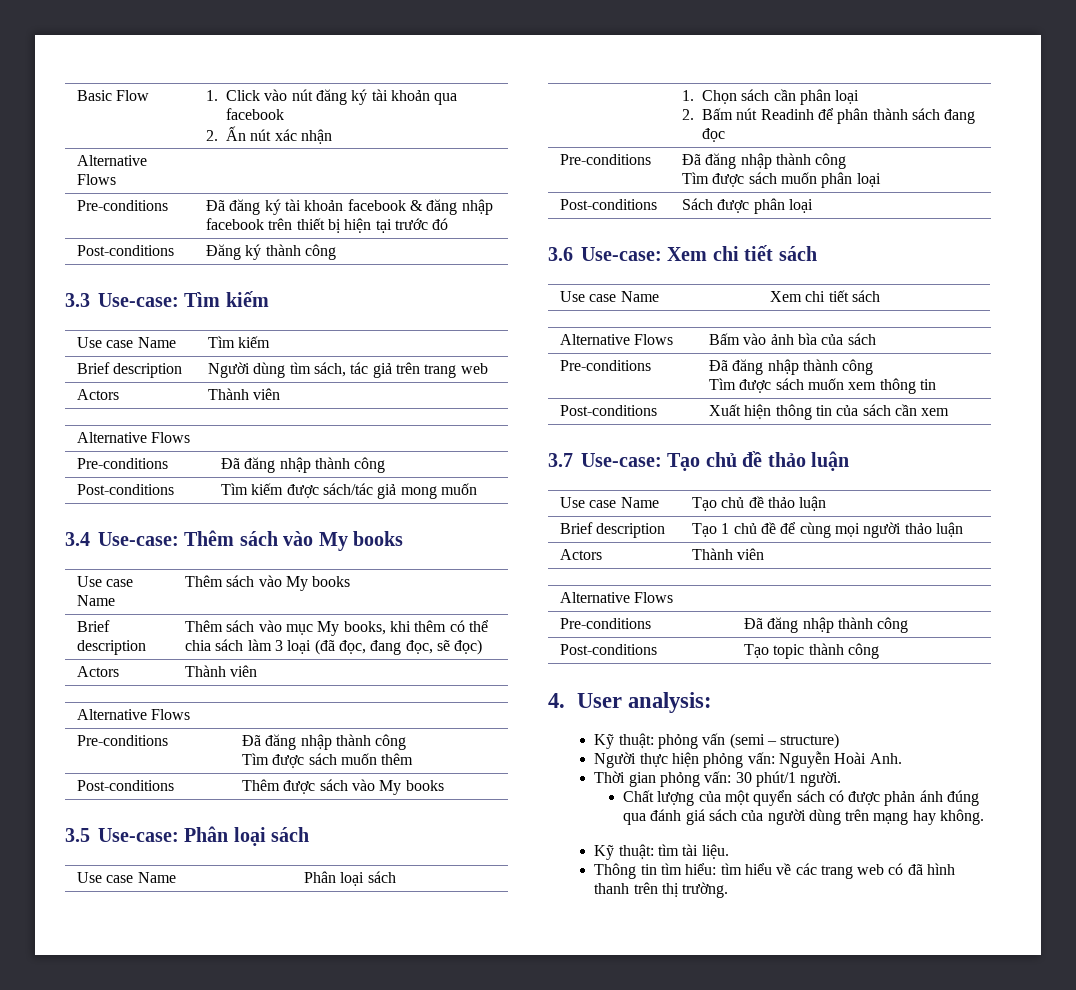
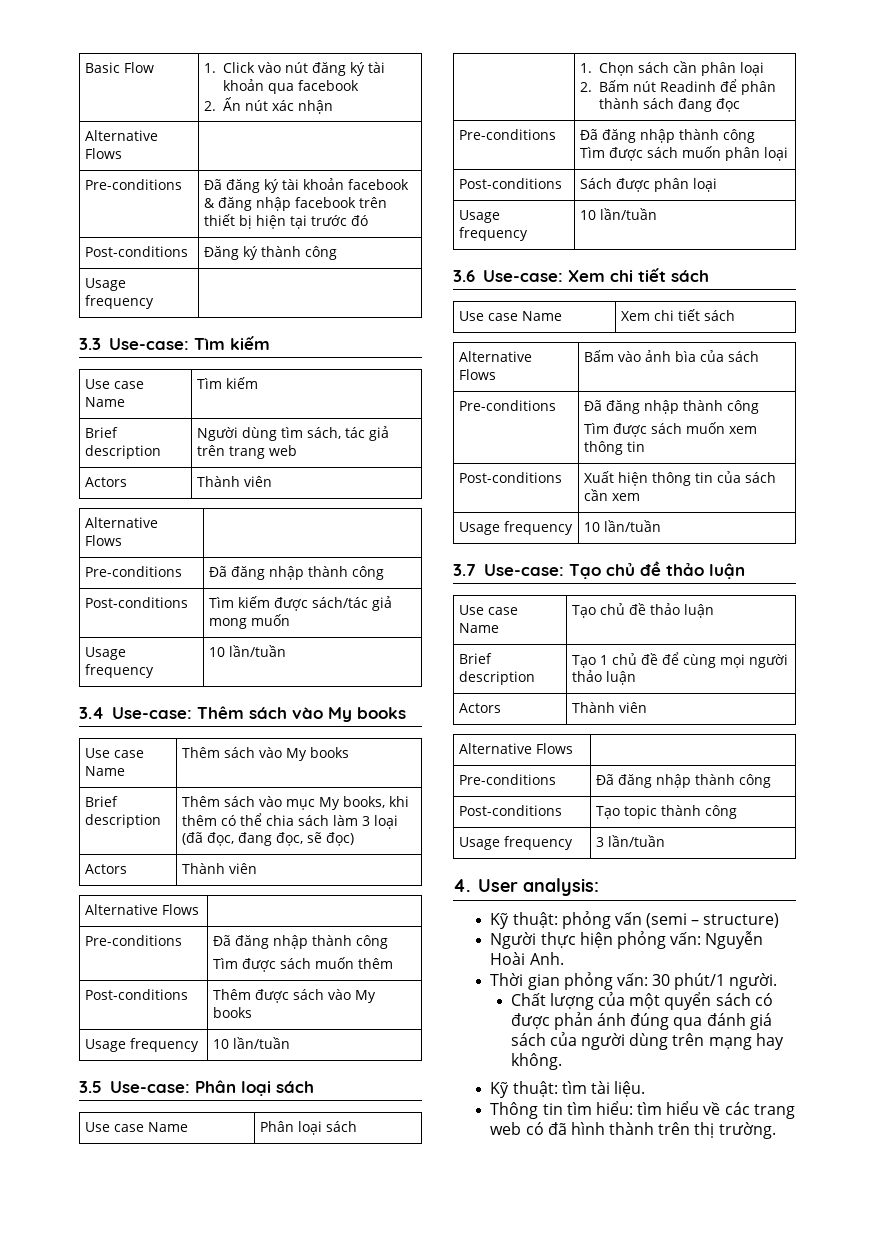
  Post-conditions | Đăng ký thành công
+ Usage frequency |
  Post-conditions | Tìm kiếm được sách/tác giả mong muốn
+ Usage frequency | 10 lần/tuần
  Post-conditions | Thêm được sách vào My books
+ Usage frequency | 10 lần/tuần
  Post-conditions | Sách được phân loại
+ Usage frequency | 10 lần/tuần
  Post-conditions | Xuất hiện thông tin của sách cần xem
+ Usage frequency | 10 lần/tuần
+ Usage frequency | 3 lần/tuần
- Thông tin tìm hiểu: tìm hiểu về các trang web có đã hình thanh trên thị trường.
+ Thông tin tìm hiểu: tìm hiểu về các trang web có đã hình thành trên thị trường.

